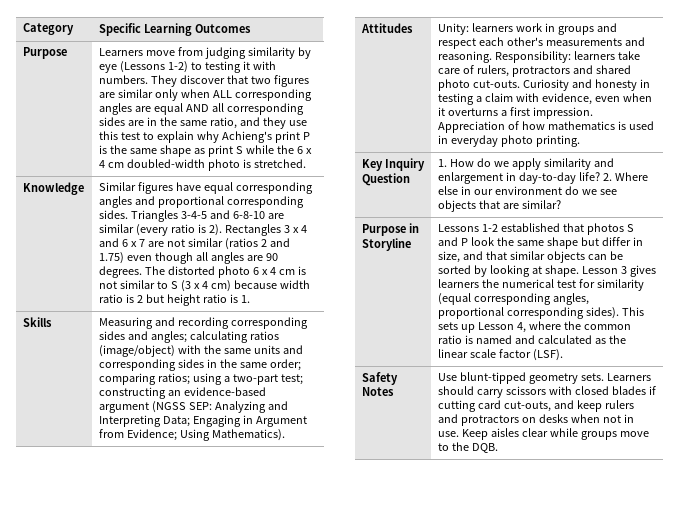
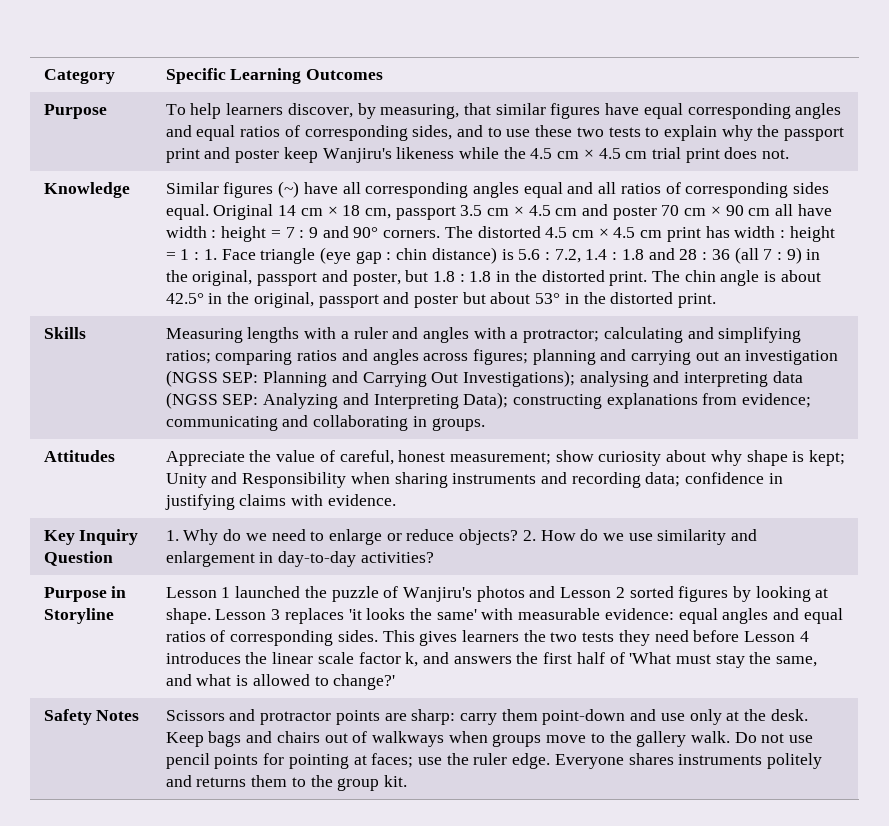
- Learners move from judging similarity by eye (Lessons 1-2) to testing it with numbers. They discover that two figures are similar only when ALL corresponding angles are equal AND all corresponding sides are in the same ratio, and they use this test to explain why Achieng's print P is the same shape as print S while the 6 x 4 cm doubled-width photo is stretched.
- Knowledge | Similar figures have equal corresponding angles and proportional corresponding sides. Triangles 3-4-5 and 6-8-10 are similar (every ratio is 2). Rectangles 3 x 4 and 6 x 7 are not similar (ratios 2 and 1.75) even though all angles are 90 degrees. The distorted photo 6 x 4 cm is not similar to S (3 x 4 cm) because width ratio is 2 but height ratio is 1.
- Skills | Measuring and recording corresponding sides and angles; calculating ratios (image/object) with the same units and corresponding sides in the same order; comparing ratios; using a two-part test; constructing an evidence-based argument (NGSS SEP: Analyzing and Interpreting Data; Engaging in Argument from Evidence; Using Mathematics).
- Attitudes | Unity: learners work in groups and respect each other's measurements and reasoning. Responsibility: learners take care of rulers, protractors and shared photo cut-outs. Curiosity and honesty in testing a claim with evidence, even when it overturns a first impression. Appreciation of how mathematics is used in everyday photo printing.
- Key Inquiry Question | 1. How do we apply similarity and enlargement in day-to-day life? 2. Where else in our environment do we see objects that are similar?
- Purpose in Storyline | Lessons 1-2 established that photos S and P look the same shape but differ in size, and that similar objects can be sorted by looking at shape.
+ To help learners discover, by measuring, that similar figures have equal corresponding angles and equal ratios of corresponding sides, and to use these two tests to explain why the passport print and poster keep Wanjiru's likeness while the 4.5 cm × 4.5 cm trial print does not.
+ Knowledge | Similar figures (~) have all corresponding angles equal and all ratios of corresponding sides equal. Original 14 cm × 18 cm, passport 3.5 cm × 4.5 cm and poster 70 cm × 90 cm all have width : height = 7 : 9 and 90° corners. The distorted 4.5 cm × 4.5 cm print has width : height = 1 : 1. Face triangle (eye gap : chin distance) is 5.6 : 7.2, 1.4 : 1.8 and 28 : 36 (all 7 : 9) in the original, passport and poster, but 1.8 : 1.8 in the distorted print. The chin angle is about 42.5° in the original, passport and poster but about 53° in the distorted print.
+ Skills | Measuring lengths with a ruler and angles with a protractor; calculating and simplifying ratios; comparing ratios and angles across figures; planning and carrying out an investigation (NGSS SEP: Planning and Carrying Out Investigations); analysing and interpreting data (NGSS SEP: Analyzing and Interpreting Data); constructing explanations from evidence; communicating and collaborating in groups.
+ Attitudes | Appreciate the value of careful, honest measurement; show curiosity about why shape is kept; Unity and Responsibility when sharing instruments and recording data; confidence in justifying claims with evidence.
+ Key Inquiry Question | 1. Why do we need to enlarge or reduce objects? 2. How do we use similarity and enlargement in day-to-day activities?
+ Purpose in Storyline | Lesson 1 launched the puzzle of Wanjiru's photos and Lesson 2 sorted figures by looking at shape.
- Lesson 3 gives learners the numerical test for similarity (equal corresponding angles, proportional corresponding sides). This sets up Lesson 4, where the common ratio is named and calculated as the linear scale factor (LSF).
- Safety Notes | Use blunt-tipped geometry sets. Learners should carry scissors with closed blades if cutting card cut-outs, and keep rulers and protractors on desks when not in use. Keep aisles clear while groups move to the DQB.
+ Lesson 3 replaces 'it looks the same' with measurable evidence: equal angles and equal ratios of corresponding sides. This gives learners the two tests they need before Lesson 4 introduces the linear scale factor k, and answers the first half of 'What must stay the same, and what is allowed to change?'
+ Safety Notes | Scissors and protractor points are sharp: carry them point-down and use only at the desk. Keep bags and chairs out of walkways when groups move to the gallery walk. Do not use pencil points for pointing at faces; use the ruler edge. Everyone shares instruments politely and returns them to the group kit.

